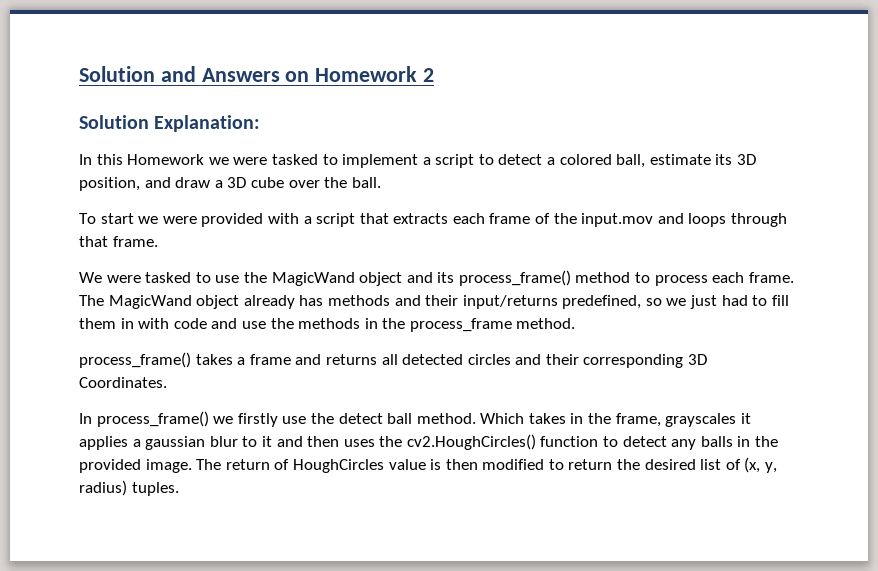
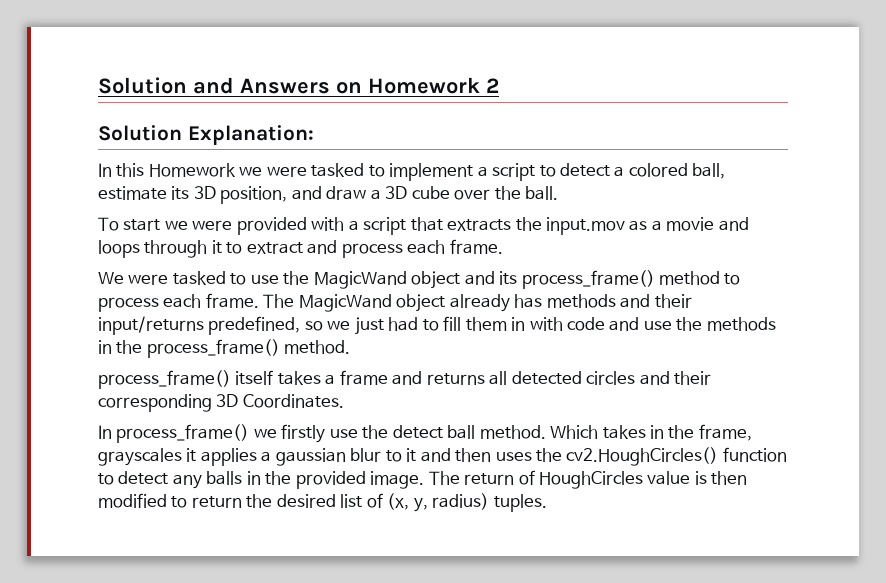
- To start we were provided with a script that extracts each frame of the input.mov and loops through that frame.
+ To start we were provided with a script that extracts the input.mov as a movie and loops through it to extract and process each frame.
- The MagicWand object already has methods and their input/returns predefined, so we just had to fill them in with code and use the methods in the process_frame method.
+ The MagicWand object already has methods and their input/returns predefined, so we just had to fill them in with code and use the methods in the process_frame() method.
- process_frame() takes a frame and returns all detected circles and their corresponding 3D Coordinates.
+ process_frame() itself takes a frame and returns all detected circles and their corresponding 3D Coordinates.

